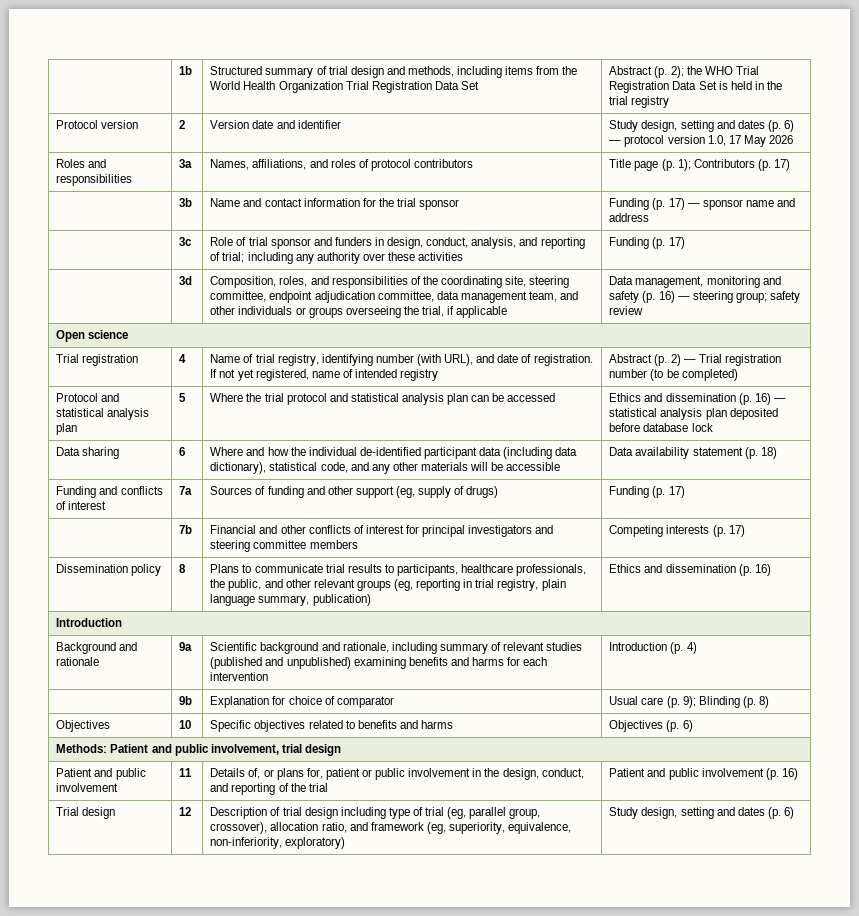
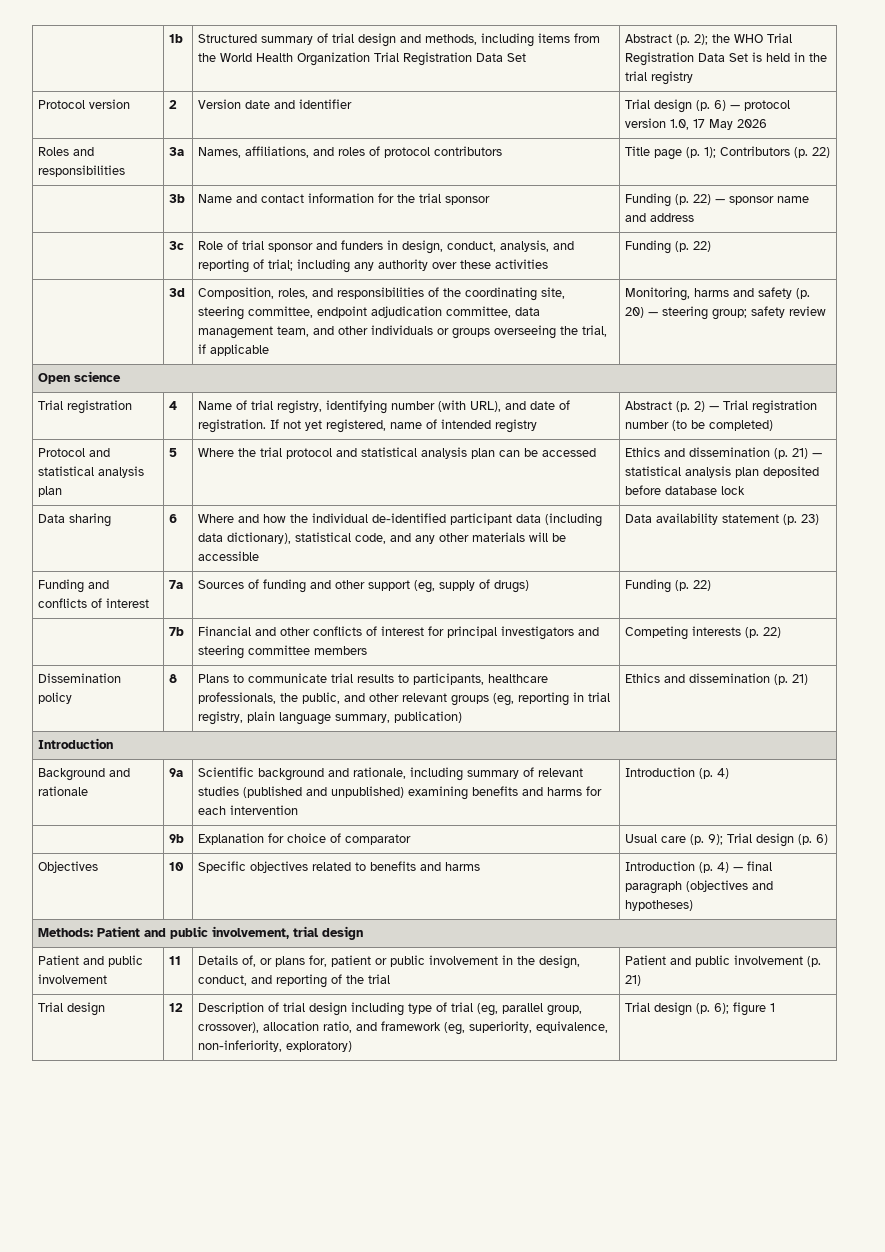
- Protocol version | 2 | Version date and identifier | Study design, setting and dates (p. 6) — protocol version 1.0, 17 May 2026
+ Protocol version | 2 | Version date and identifier | Trial design (p. 6) — protocol version 1.0, 17 May 2026
- Roles and responsibilities | 3a | Names, affiliations, and roles of protocol contributors | Title page (p. 1); Contributors (p. 17)
+ Roles and responsibilities | 3a | Names, affiliations, and roles of protocol contributors | Title page (p. 1); Contributors (p. 22)
- | 3b | Name and contact information for the trial sponsor | Funding (p. 17) — sponsor name and address
+ | 3b | Name and contact information for the trial sponsor | Funding (p. 22) — sponsor name and address
- | 3c | Role of trial sponsor and funders in design, conduct, analysis, and reporting of trial; including any authority over these activities | Funding (p. 17)
+ | 3c | Role of trial sponsor and funders in design, conduct, analysis, and reporting of trial; including any authority over these activities | Funding (p. 22)
- | 3d | Composition, roles, and responsibilities of the coordinating site, steering committee, endpoint adjudication committee, data management team, and other individuals or groups overseeing the trial, if applicable | Data management, monitoring and safety (p. 16) — steering group; safety review
+ | 3d | Composition, roles, and responsibilities of the coordinating site, steering committee, endpoint adjudication committee, data management team, and other individuals or groups overseeing the trial, if applicable | Monitoring, harms and safety (p. 20) — steering group; safety review
- Protocol and statistical analysis plan | 5 | Where the trial protocol and statistical analysis plan can be accessed | Ethics and dissemination (p. 16) — statistical analysis plan deposited before database lock
+ Protocol and statistical analysis plan | 5 | Where the trial protocol and statistical analysis plan can be accessed | Ethics and dissemination (p. 21) — statistical analysis plan deposited before database lock
- Data sharing | 6 | Where and how the individual de-identified participant data (including data dictionary), statistical code, and any other materials will be accessible | Data availability statement (p. 18)
+ Data sharing | 6 | Where and how the individual de-identified participant data (including data dictionary), statistical code, and any other materials will be accessible | Data availability statement (p. 23)
- Funding and conflicts of interest | 7a | Sources of funding and other support (eg, supply of drugs) | Funding (p. 17)
+ Funding and conflicts of interest | 7a | Sources of funding and other support (eg, supply of drugs) | Funding (p. 22)
- | 7b | Financial and other conflicts of interest for principal investigators and steering committee members | Competing interests (p. 17)
+ | 7b | Financial and other conflicts of interest for principal investigators and steering committee members | Competing interests (p. 22)
- Dissemination policy | 8 | Plans to communicate trial results to participants, healthcare professionals, the public, and other relevant groups (eg, reporting in trial registry, plain language summary, publication) | Ethics and dissemination (p. 16)
+ Dissemination policy | 8 | Plans to communicate trial results to participants, healthcare professionals, the public, and other relevant groups (eg, reporting in trial registry, plain language summary, publication) | Ethics and dissemination (p. 21)
- | 9b | Explanation for choice of comparator | Usual care (p. 9); Blinding (p. 8)
+ | 9b | Explanation for choice of comparator | Usual care (p. 9); Trial design (p. 6)
- Objectives | 10 | Specific objectives related to benefits and harms | Objectives (p. 6)
+ Objectives | 10 | Specific objectives related to benefits and harms | Introduction (p. 4) — final paragraph (objectives and hypotheses)
- Patient and public involvement | 11 | Details of, or plans for, patient or public involvement in the design, conduct, and reporting of the trial | Patient and public involvement (p. 16)
+ Patient and public involvement | 11 | Details of, or plans for, patient or public involvement in the design, conduct, and reporting of the trial | Patient and public involvement (p. 21)
- Trial design | 12 | Description of trial design including type of trial (eg, parallel group, crossover), allocation ratio, and framework (eg, superiority, equivalence, non-inferiority, exploratory) | Study design, setting and dates (p. 6)
+ Trial design | 12 | Description of trial design including type of trial (eg, parallel group, crossover), allocation ratio, and framework (eg, superiority, equivalence, non-inferiority, exploratory) | Trial design (p. 6); figure 1

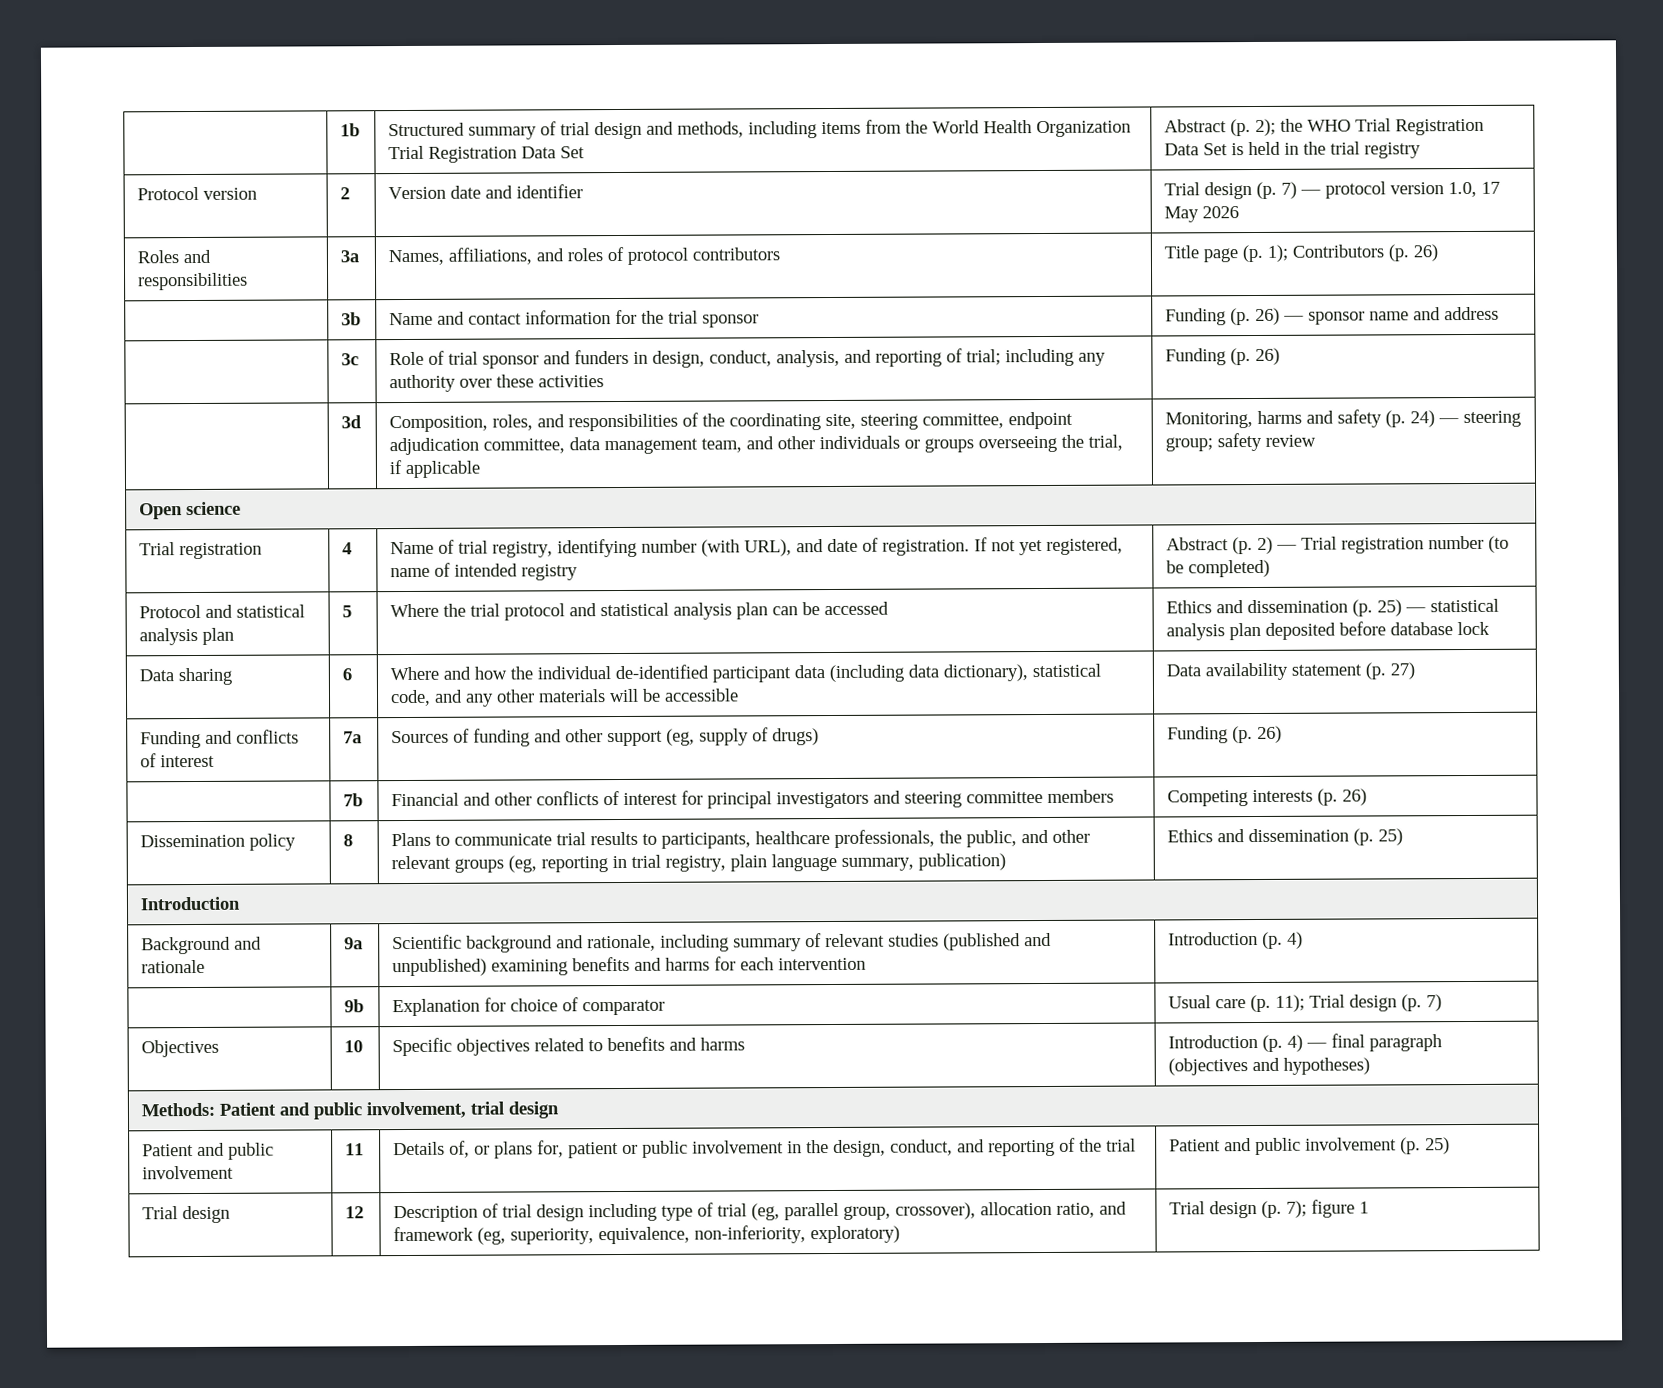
- Protocol version | 2 | Version date and identifier | Trial design (p. 6) — protocol version 1.0, 17 May 2026
+ Protocol version | 2 | Version date and identifier | Trial design (p. 7) — protocol version 1.0, 17 May 2026
- Roles and responsibilities | 3a | Names, affiliations, and roles of protocol contributors | Title page (p. 1); Contributors (p. 22)
+ Roles and responsibilities | 3a | Names, affiliations, and roles of protocol contributors | Title page (p. 1); Contributors (p. 26)
- | 3b | Name and contact information for the trial sponsor | Funding (p. 22) — sponsor name and address
+ | 3b | Name and contact information for the trial sponsor | Funding (p. 26) — sponsor name and address
- | 3c | Role of trial sponsor and funders in design, conduct, analysis, and reporting of trial; including any authority over these activities | Funding (p. 22)
+ | 3c | Role of trial sponsor and funders in design, conduct, analysis, and reporting of trial; including any authority over these activities | Funding (p. 26)
- | 3d | Composition, roles, and responsibilities of the coordinating site, steering committee, endpoint adjudication committee, data management team, and other individuals or groups overseeing the trial, if applicable | Monitoring, harms and safety (p. 20) — steering group; safety review
+ | 3d | Composition, roles, and responsibilities of the coordinating site, steering committee, endpoint adjudication committee, data management team, and other individuals or groups overseeing the trial, if applicable | Monitoring, harms and safety (p. 24) — steering group; safety review
- Protocol and statistical analysis plan | 5 | Where the trial protocol and statistical analysis plan can be accessed | Ethics and dissemination (p. 21) — statistical analysis plan deposited before database lock
+ Protocol and statistical analysis plan | 5 | Where the trial protocol and statistical analysis plan can be accessed | Ethics and dissemination (p. 25) — statistical analysis plan deposited before database lock
- Data sharing | 6 | Where and how the individual de-identified participant data (including data dictionary), statistical code, and any other materials will be accessible | Data availability statement (p. 23)
+ Data sharing | 6 | Where and how the individual de-identified participant data (including data dictionary), statistical code, and any other materials will be accessible | Data availability statement (p. 27)
- Funding and conflicts of interest | 7a | Sources of funding and other support (eg, supply of drugs) | Funding (p. 22)
+ Funding and conflicts of interest | 7a | Sources of funding and other support (eg, supply of drugs) | Funding (p. 26)
- | 7b | Financial and other conflicts of interest for principal investigators and steering committee members | Competing interests (p. 22)
+ | 7b | Financial and other conflicts of interest for principal investigators and steering committee members | Competing interests (p. 26)
- Dissemination policy | 8 | Plans to communicate trial results to participants, healthcare professionals, the public, and other relevant groups (eg, reporting in trial registry, plain language summary, publication) | Ethics and dissemination (p. 21)
+ Dissemination policy | 8 | Plans to communicate trial results to participants, healthcare professionals, the public, and other relevant groups (eg, reporting in trial registry, plain language summary, publication) | Ethics and dissemination (p. 25)
- | 9b | Explanation for choice of comparator | Usual care (p. 9); Trial design (p. 6)
+ | 9b | Explanation for choice of comparator | Usual care (p. 11); Trial design (p. 7)
- Patient and public involvement | 11 | Details of, or plans for, patient or public involvement in the design, conduct, and reporting of the trial | Patient and public involvement (p. 21)
+ Patient and public involvement | 11 | Details of, or plans for, patient or public involvement in the design, conduct, and reporting of the trial | Patient and public involvement (p. 25)
- Trial design | 12 | Description of trial design including type of trial (eg, parallel group, crossover), allocation ratio, and framework (eg, superiority, equivalence, non-inferiority, exploratory) | Trial design (p. 6); figure 1
+ Trial design | 12 | Description of trial design including type of trial (eg, parallel group, crossover), allocation ratio, and framework (eg, superiority, equivalence, non-inferiority, exploratory) | Trial design (p. 7); figure 1

